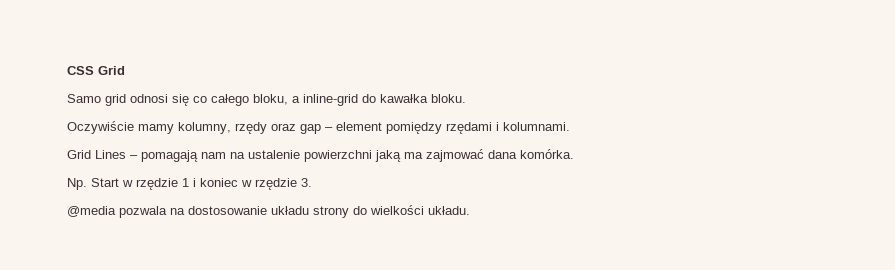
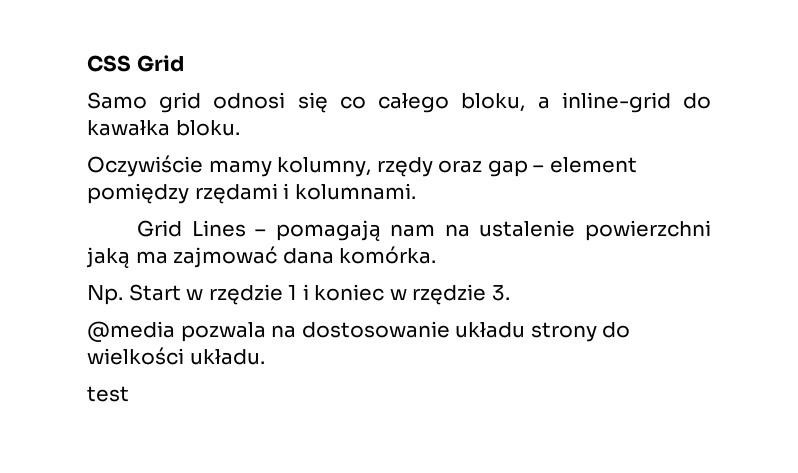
+ test

